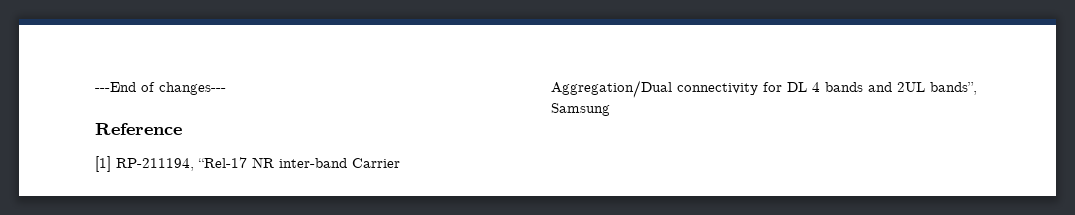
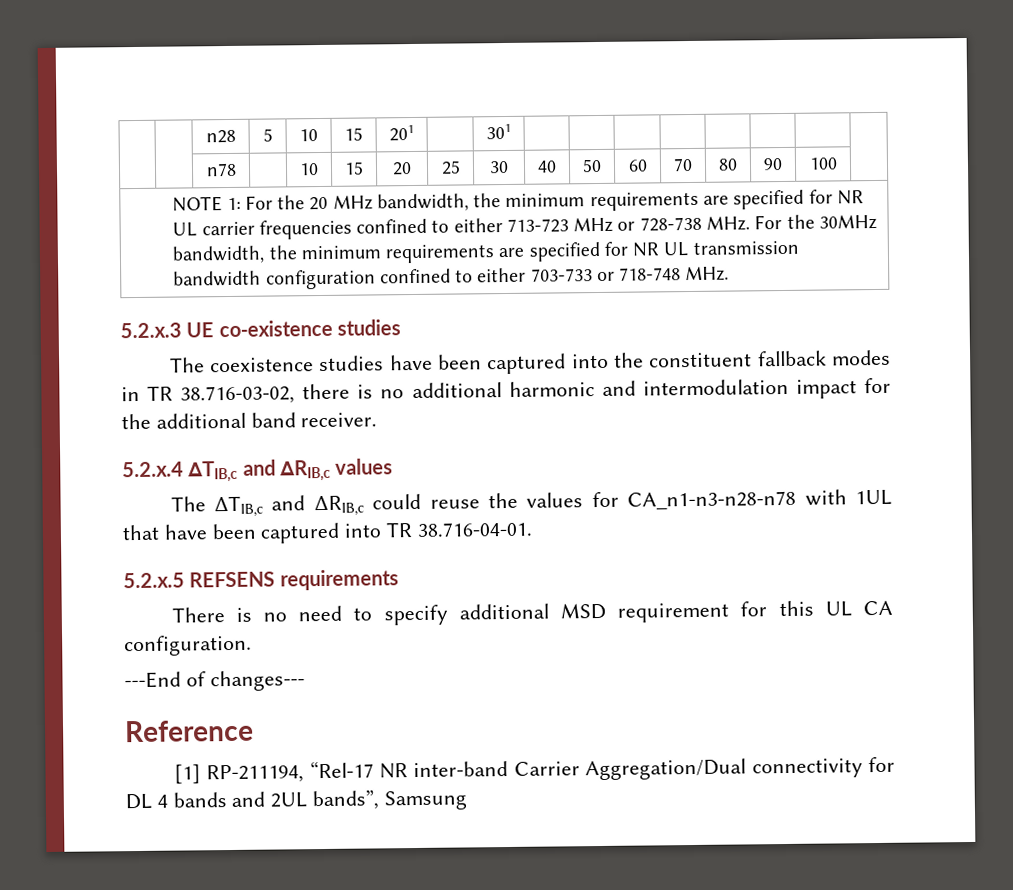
+ | | n28 | 5 | 10 | 15 | 201 | | 301 | | | | | | | |
+ | | n78 | | 10 | 15 | 20 | 25 | 30 | 40 | 50 | 60 | 70 | 80 | 90 | 100 |
+ NOTE 1: For the 20 MHz bandwidth, the minimum requirements are specified for NR UL carrier frequencies confined to either 713-723 MHz or 728-738 MHz. For the 30MHz bandwidth, the minimum requirements are specified for NR UL transmission bandwidth configuration confined to either 703-733 or 718-748 MHz.
+ 5.2.x.3 UE co-existence studies
+ The coexistence studies have been captured into the constituent fallback modes in TR 38.716-03-02, there is no additional harmonic and intermodulation impact for the additional band receiver.
+ 5.2.x.4 ∆TIB,c and ∆RIB,c values
+ The ΔTIB,c and ΔRIB,c could reuse the values for CA_n1-n3-n28-n78 with 1UL that have been captured into TR 38.716-04-01.
+ 5.2.x.5 REFSENS requirements
+ There is no need to specify additional MSD requirement for this UL CA configuration.

